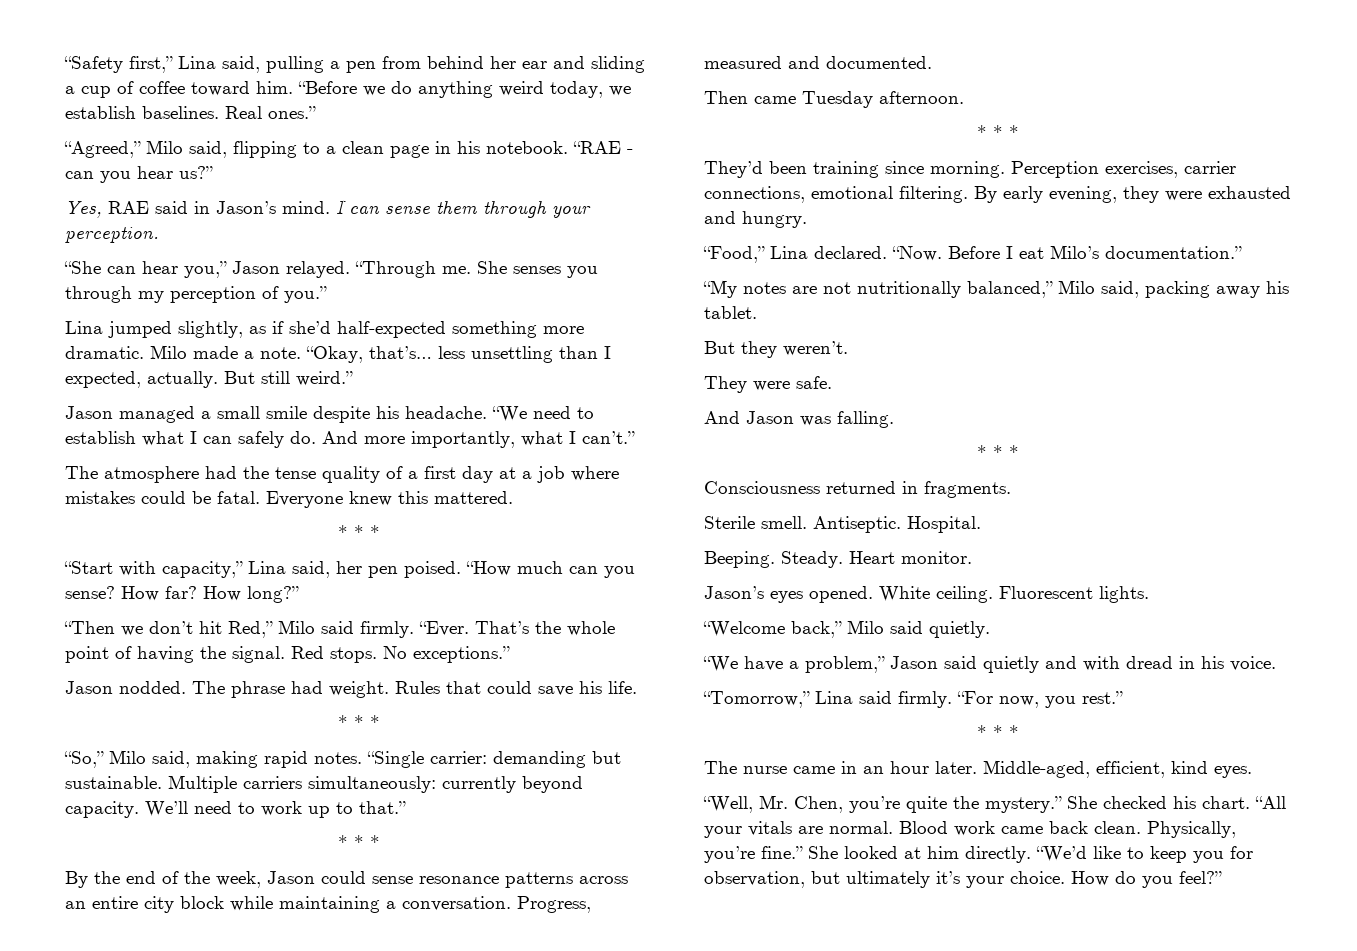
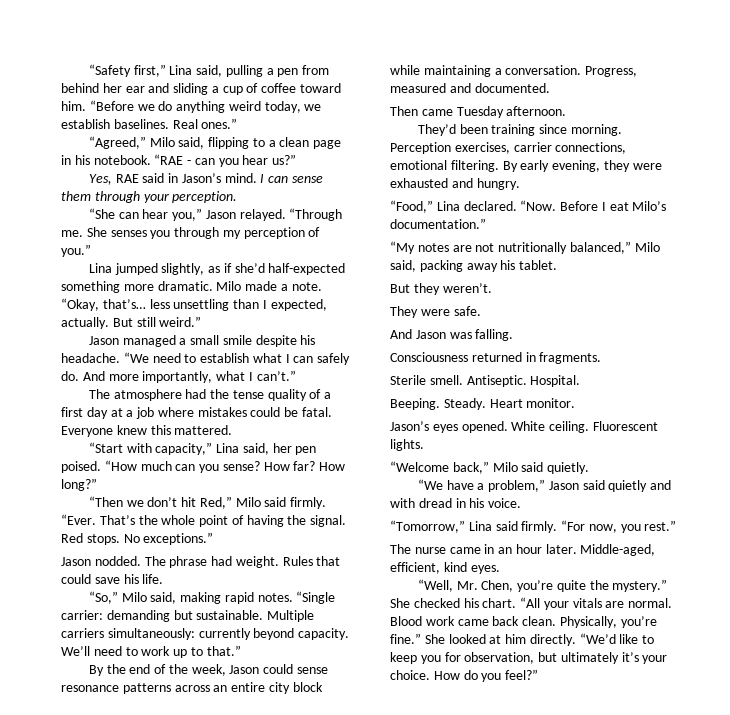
  Everyone knew this mattered.
- * * *
  Rules that could save his life.
- * * *
  We’ll need to work up to that.”
- * * *
  Then came Tuesday afternoon.
- * * *
  And Jason was falling.
- * * *
  “For now, you rest.”
- * * *

